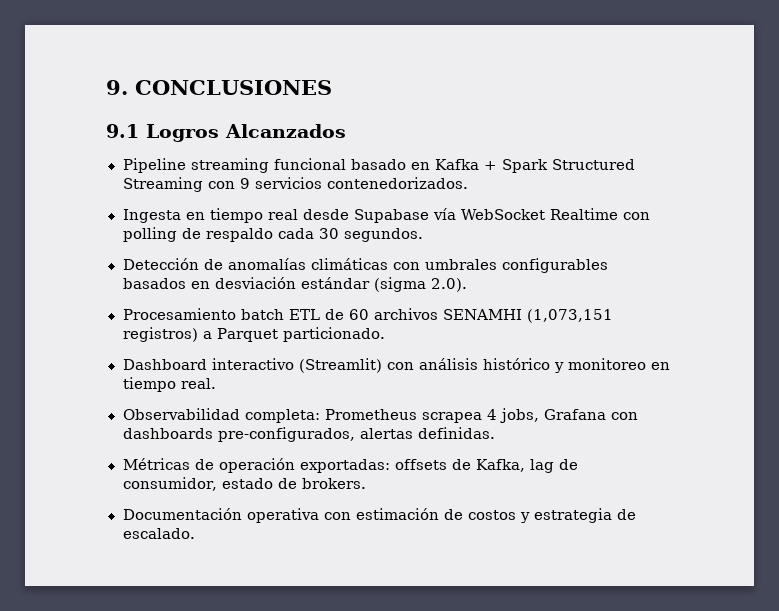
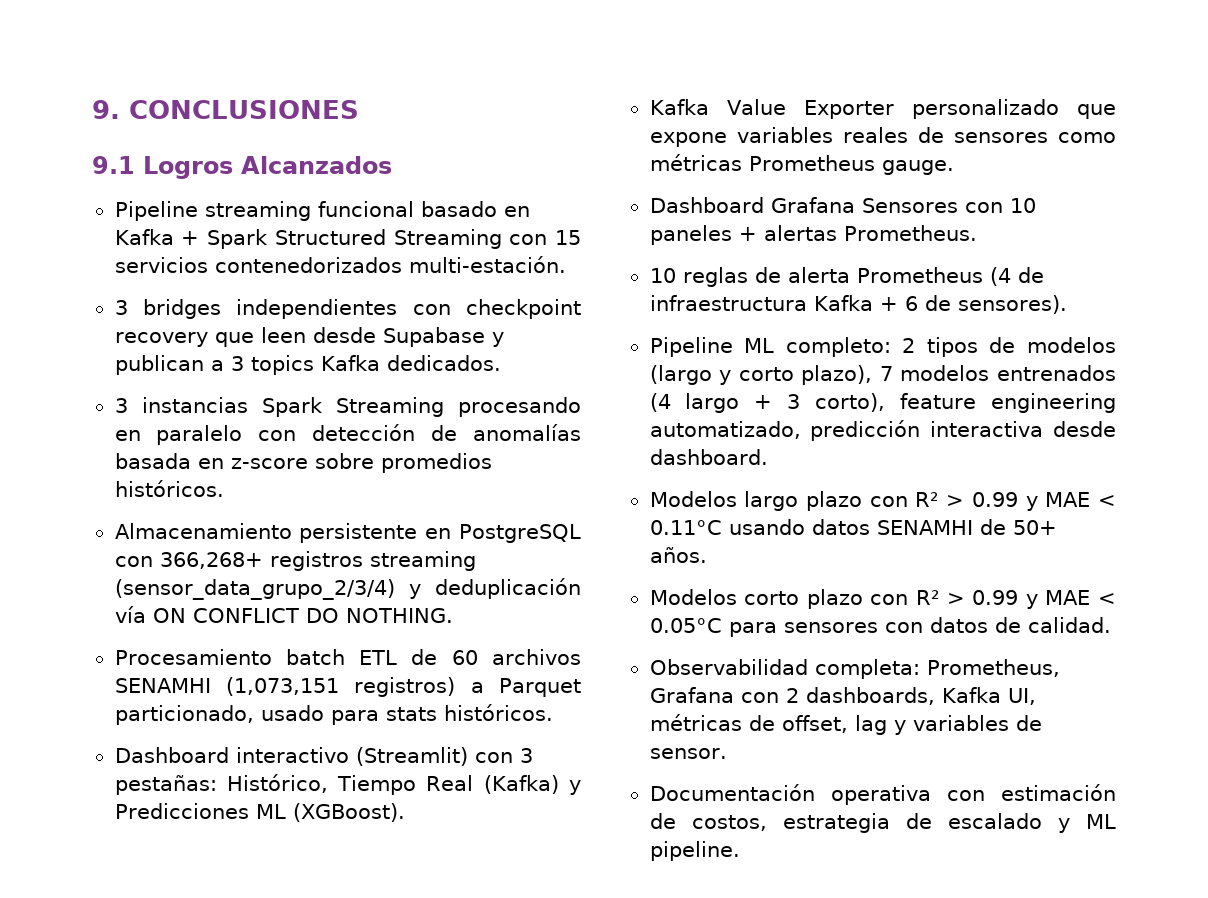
- Pipeline streaming funcional basado en Kafka + Spark Structured Streaming con 9 servicios contenedorizados.
- Ingesta en tiempo real desde Supabase vía WebSocket Realtime con polling de respaldo cada 30 segundos.
- Detección de anomalías climáticas con umbrales configurables basados en desviación estándar (sigma 2.0).
+ Pipeline streaming funcional basado en Kafka + Spark Structured Streaming con 15 servicios contenedorizados multi-estación.
+ 3 bridges independientes con checkpoint recovery que leen desde Supabase y publican a 3 topics Kafka dedicados.
+ 3 instancias Spark Streaming procesando en paralelo con detección de anomalías basada en z-score sobre promedios históricos.
+ Almacenamiento persistente en PostgreSQL con 366,268+ registros streaming (sensor_data_grupo_2/3/4) y deduplicación vía ON CONFLICT DO NOTHING.
- Procesamiento batch ETL de 60 archivos SENAMHI (1,073,151 registros) a Parquet particionado.
+ Procesamiento batch ETL de 60 archivos SENAMHI (1,073,151 registros) a Parquet particionado, usado para stats históricos.
- Dashboard interactivo (Streamlit) con análisis histórico y monitoreo en tiempo real.
- Observabilidad completa: Prometheus scrapea 4 jobs, Grafana con dashboards pre-configurados, alertas definidas.
- Métricas de operación exportadas: offsets de Kafka, lag de consumidor, estado de brokers.
+ Dashboard interactivo (Streamlit) con 3 pestañas: Histórico, Tiempo Real (Kafka) y Predicciones ML (XGBoost).
+ Kafka Value Exporter personalizado que expone variables reales de sensores como métricas Prometheus gauge.
+ Dashboard Grafana Sensores con 10 paneles + alertas Prometheus.
+ 10 reglas de alerta Prometheus (4 de infraestructura Kafka + 6 de sensores).
+ Pipeline ML completo: 2 tipos de modelos (largo y corto plazo), 7 modelos entrenados (4 largo + 3 corto), feature engineering automatizado, predicción interactiva desde dashboard.
+ Modelos largo plazo con R² > 0.99 y MAE < 0.11°C usando datos SENAMHI de 50+ años.
+ Modelos corto plazo con R² > 0.99 y MAE < 0.05°C para sensores con datos de calidad.
+ Observabilidad completa: Prometheus, Grafana con 2 dashboards, Kafka UI, métricas de offset, lag y variables de sensor.
- Documentación operativa con estimación de costos y estrategia de escalado.
+ Documentación operativa con estimación de costos, estrategia de escalado y ML pipeline.

